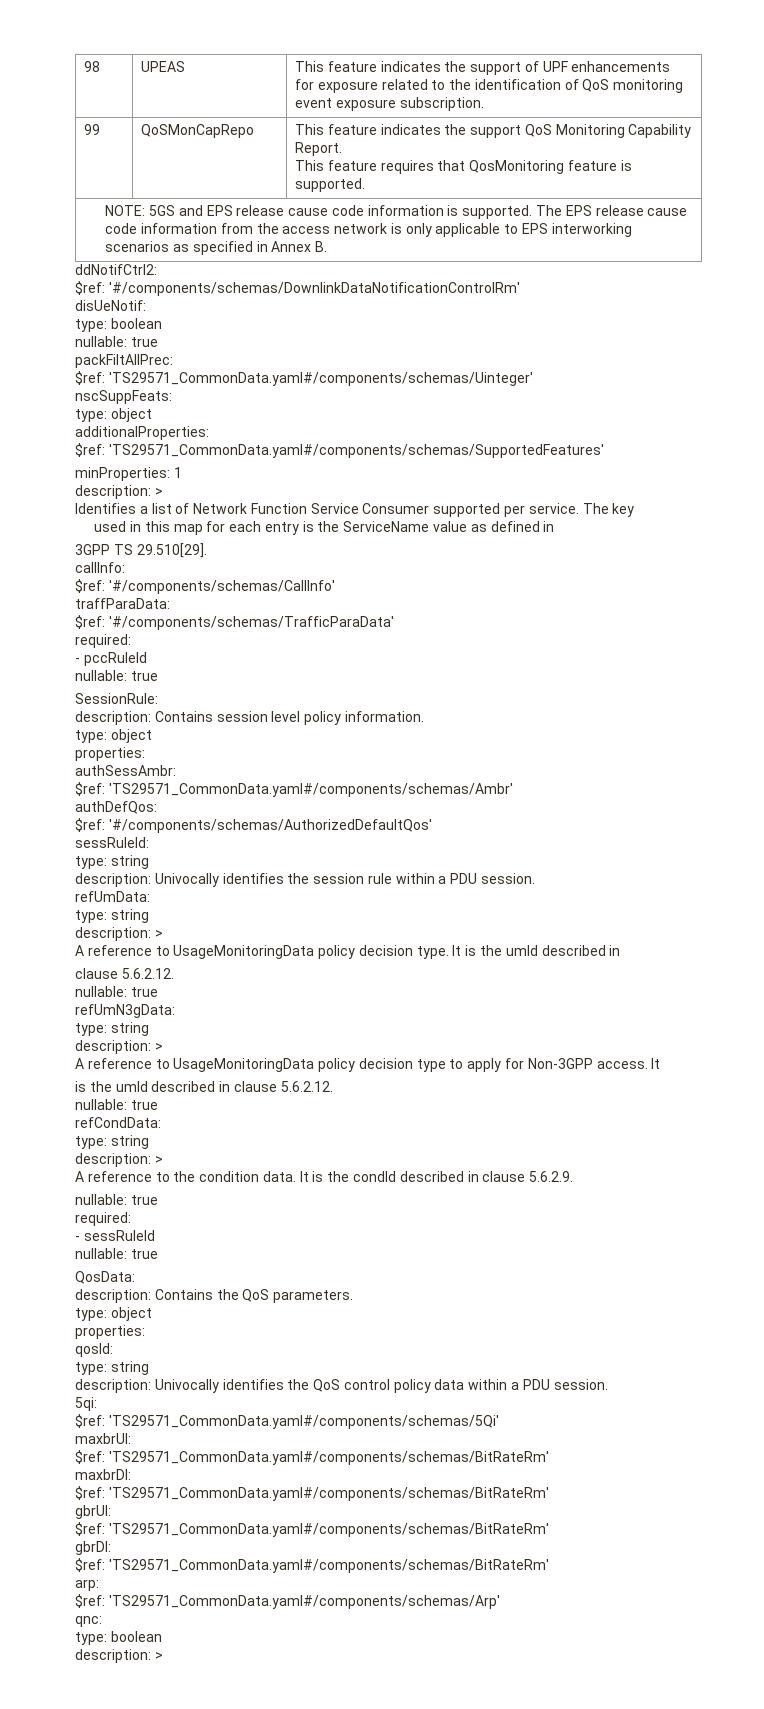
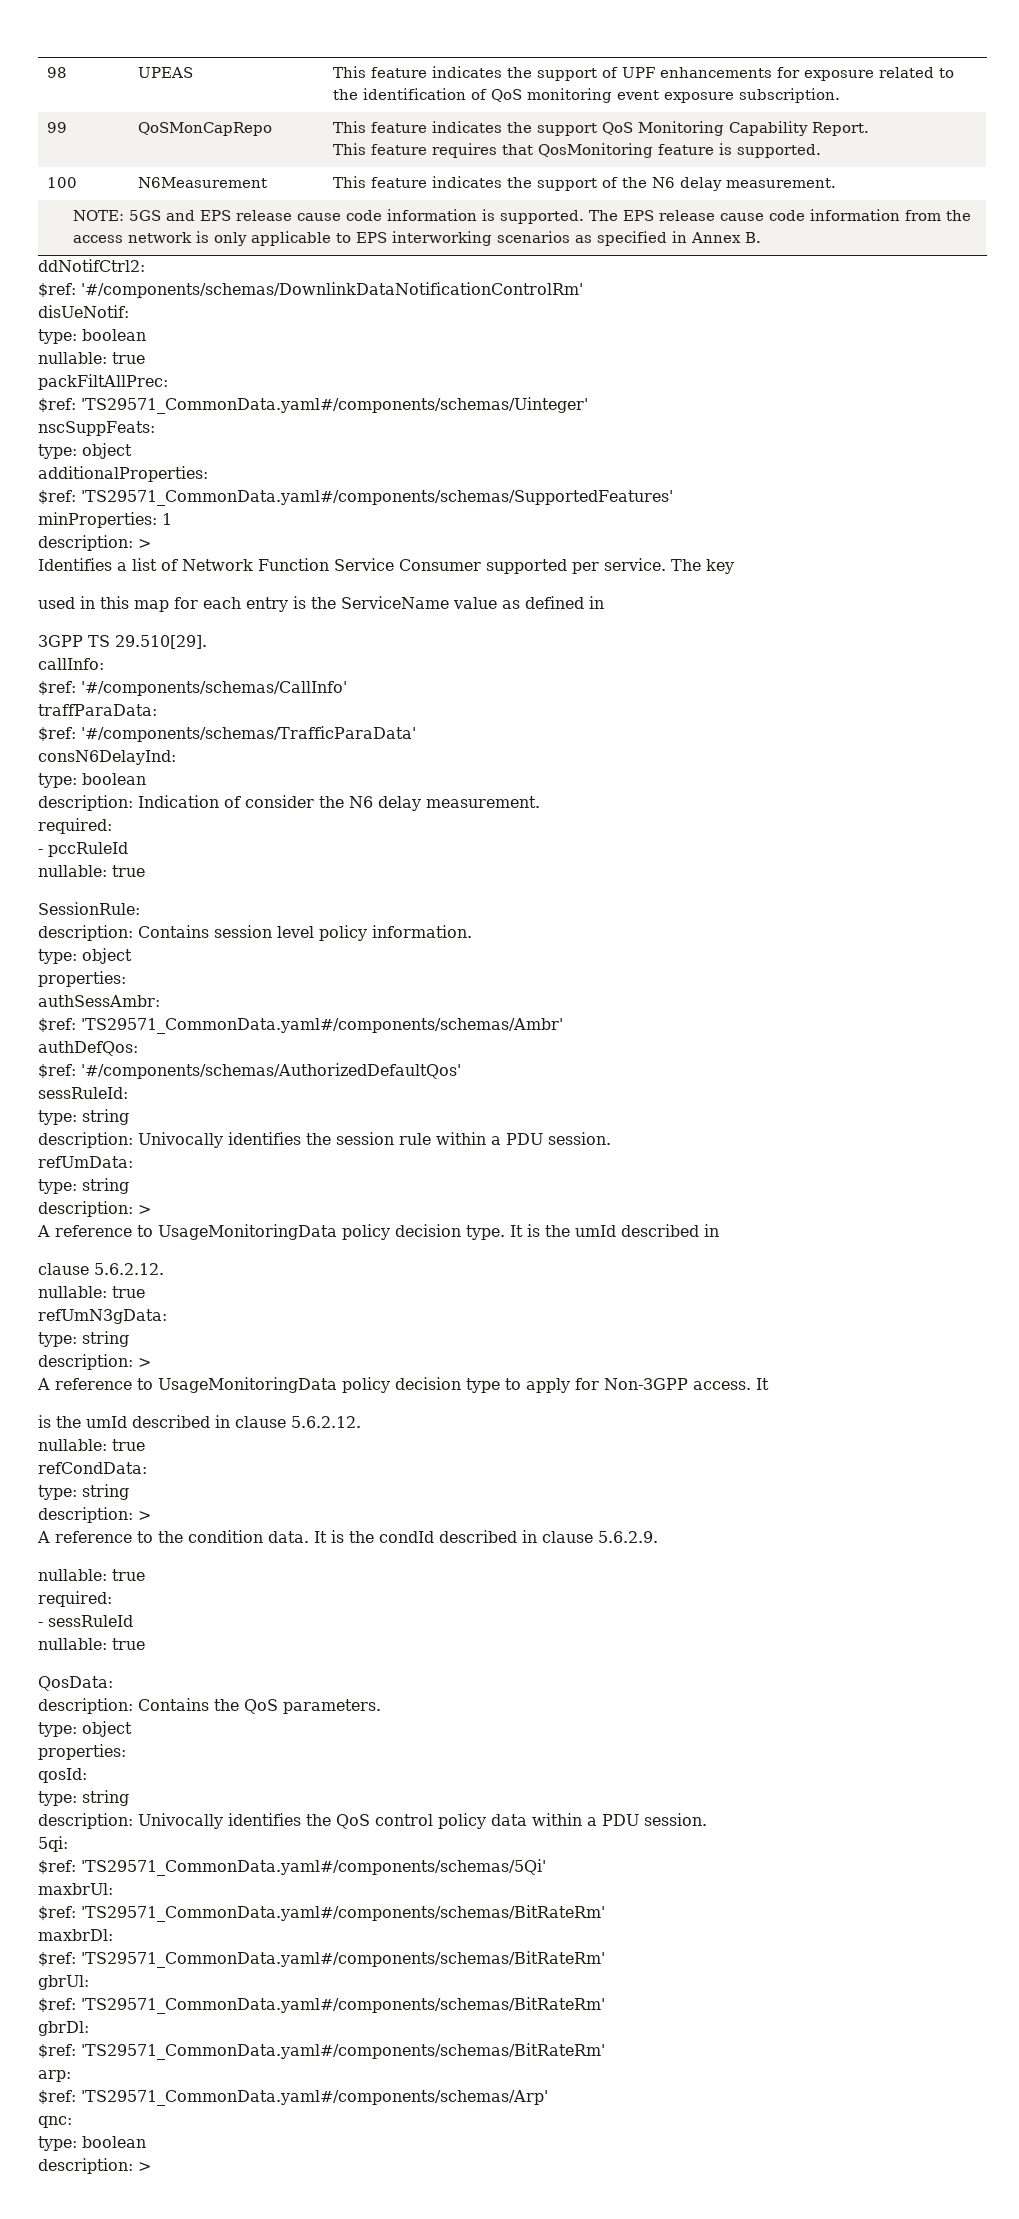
+ 100 | N6Measurement | This feature indicates the support of the N6 delay measurement.
+ consN6DelayInd:
+ type: boolean
+ description: Indication of consider the N6 delay measurement.

